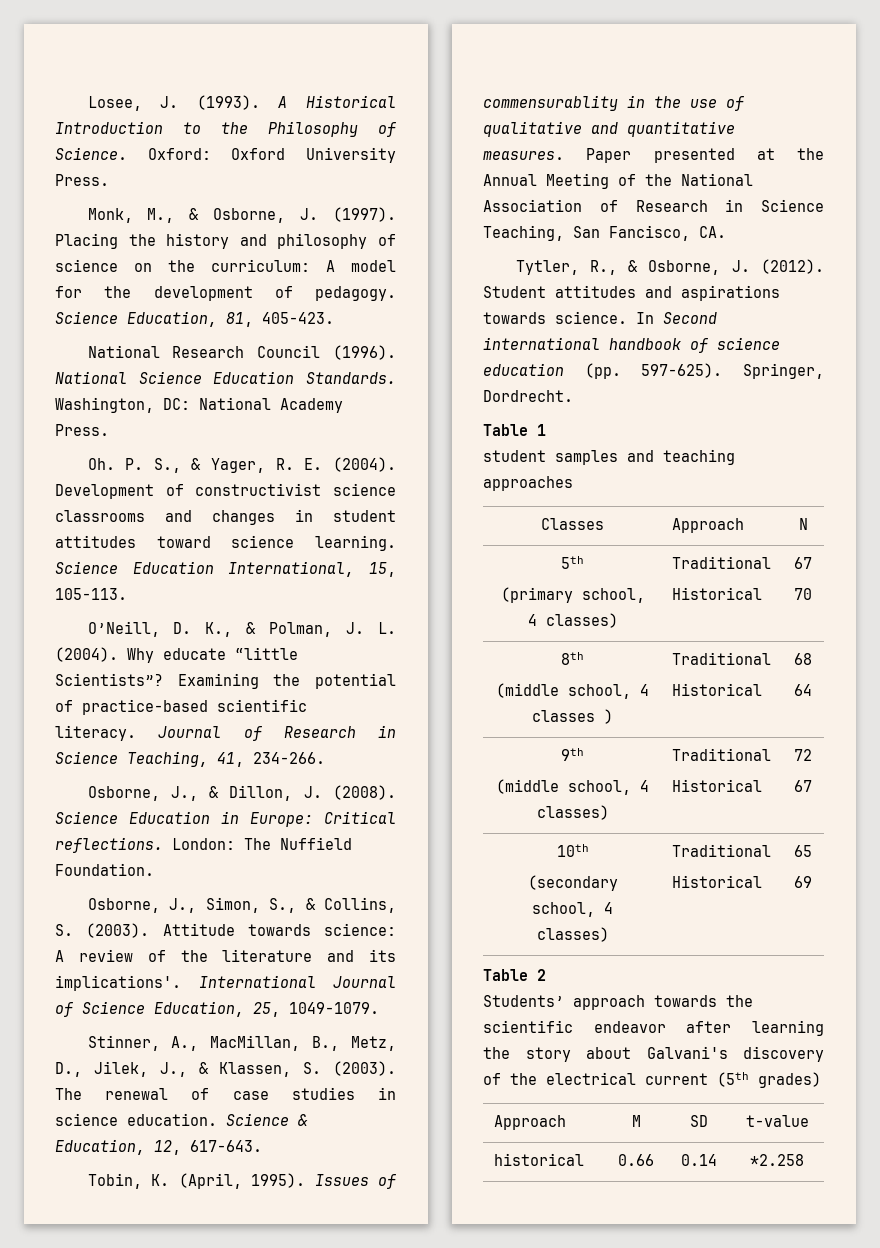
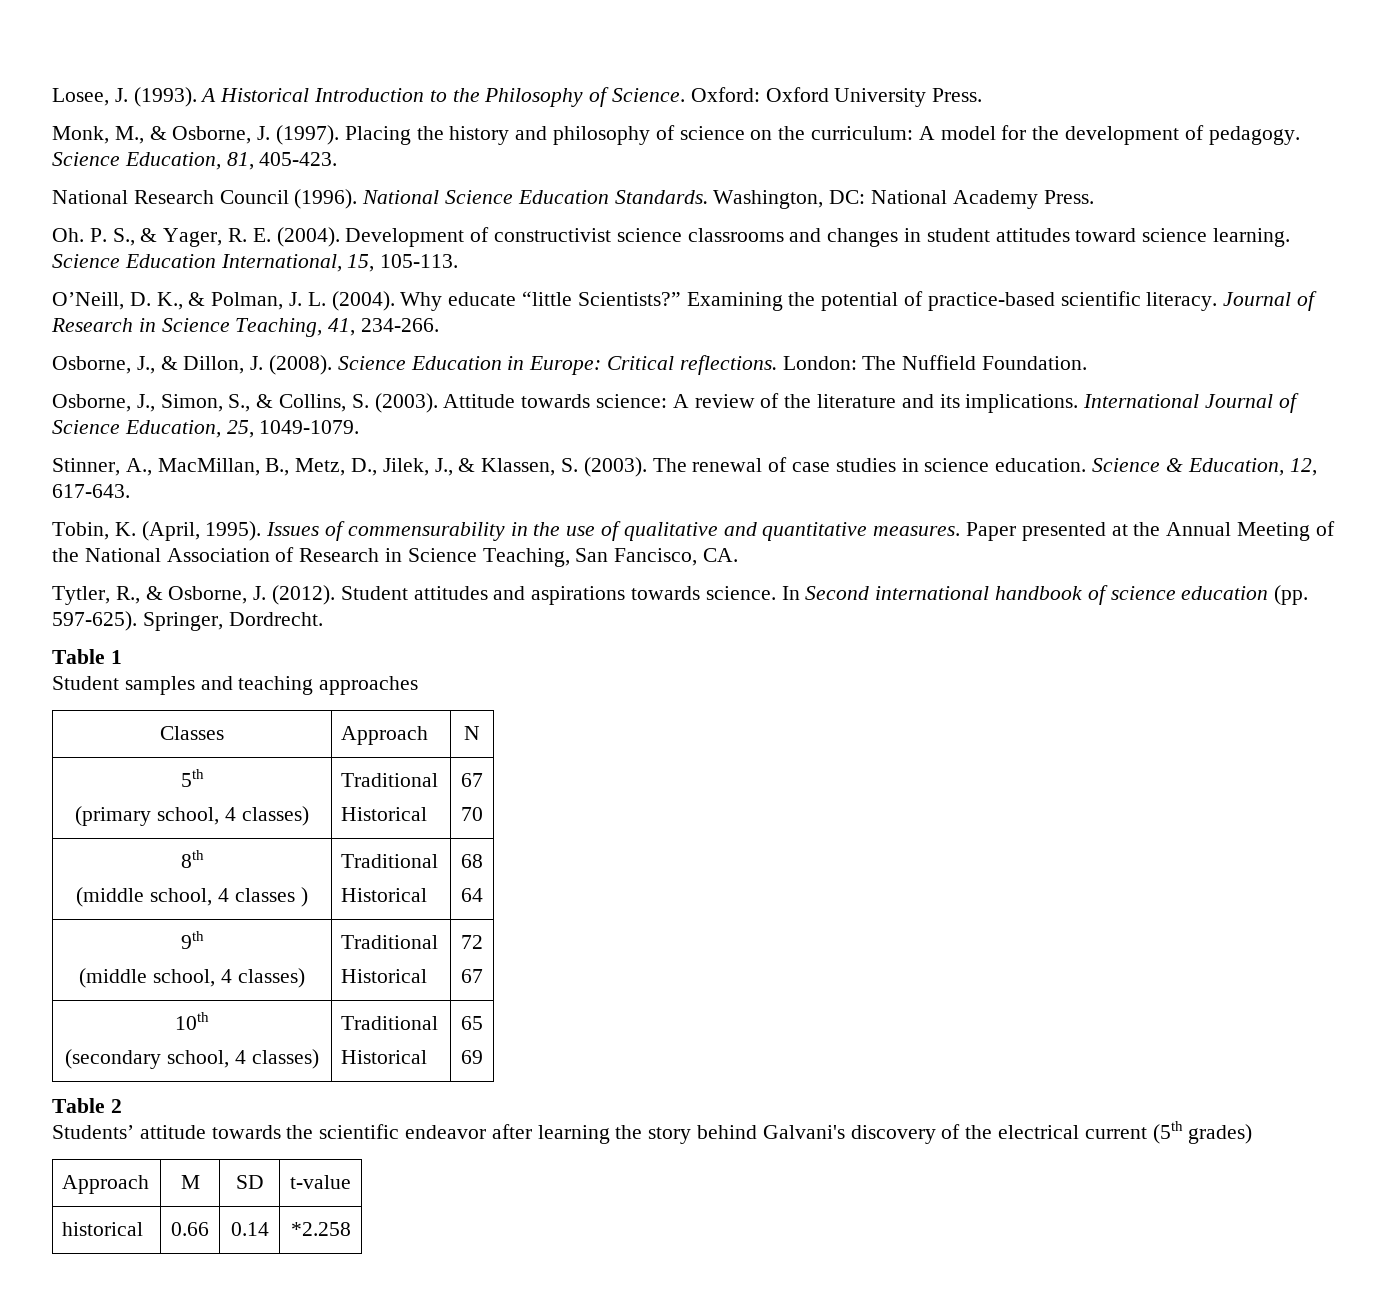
- Why educate “little Scientists”?
+ Why educate “little Scientists?”
- Attitude towards science: A review of the literature and its implications'.
+ Attitude towards science: A review of the literature and its implications.
- Issues of commensurablity in the use of qualitative and quantitative measures.
+ Issues of commensurability in the use of qualitative and quantitative measures.
- student samples and teaching approaches
+ Student samples and teaching approaches
- Students’ approach towards the scientific endeavor after learning the story about Galvani's discovery of the electrical current (5th grades)
+ Students’ attitude towards the scientific endeavor after learning the story behind Galvani's discovery of the electrical current (5th grades)

